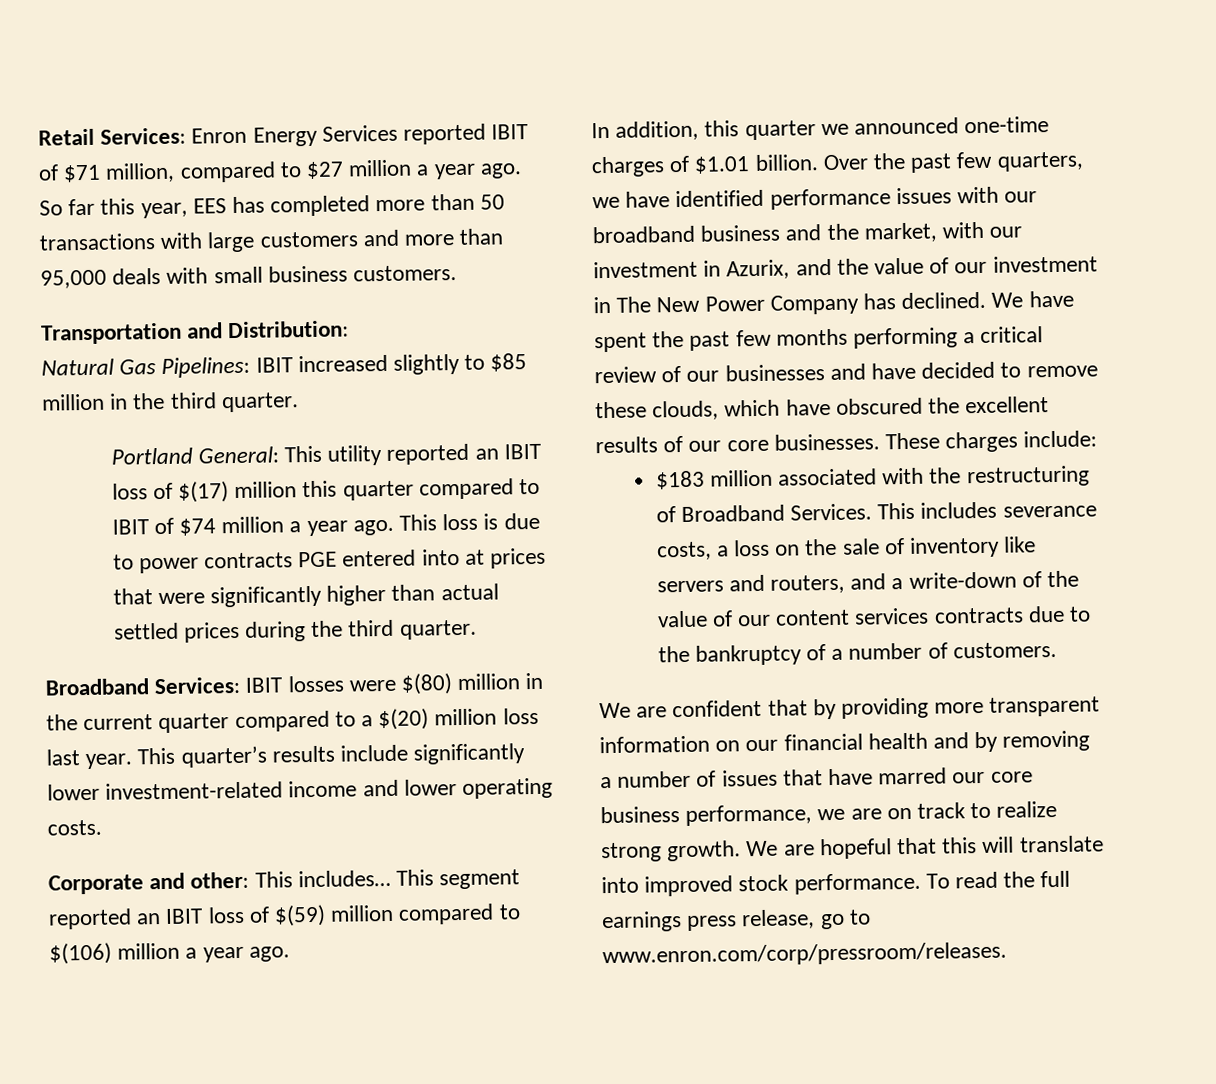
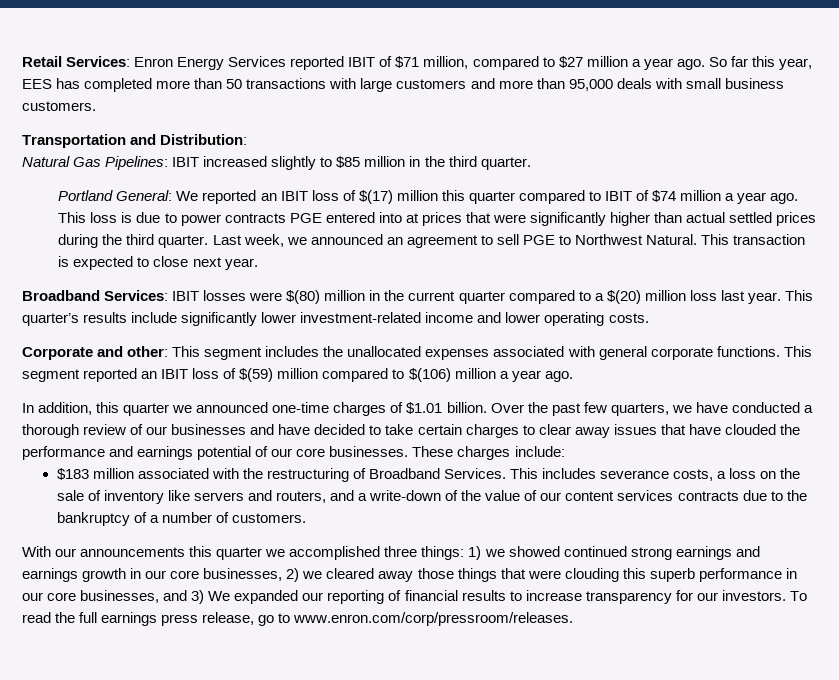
- Portland General: This utility reported an IBIT loss of $(17) million this quarter compared to IBIT of $74 million a year ago.
+ Portland General: We reported an IBIT loss of $(17) million this quarter compared to IBIT of $74 million a year ago.
+ Last week, we announced an agreement to sell PGE to Northwest Natural. This transaction is expected to close next year.
- Corporate and other: This includes…
+ Corporate and other: This segment includes the unallocated expenses associated with general corporate functions.
- Over the past few quarters, we have identified performance issues with our broadband business and the market, with our investment in Azurix, and the value of our investment in The New Power Company has declined. We have spent the past few months performing a critical review of our businesses and have decided to remove these clouds, which have obscured the excellent results of our core businesses.
+ Over the past few quarters, we have conducted a thorough review of our businesses and have decided to take certain charges to clear away issues that have clouded the performance and earnings potential of our core businesses.
- We are confident that by providing more transparent information on our financial health and by removing a number of issues that have marred our core business performance, we are on track to realize strong growth. We are hopeful that this will translate into improved stock performance.
+ With our announcements this quarter we accomplished three things: 1) we showed continued strong earnings and earnings growth in our core businesses, 2) we cleared away those things that were clouding this superb performance in our core businesses, and 3) We expanded our reporting of financial results to increase transparency for our investors.

